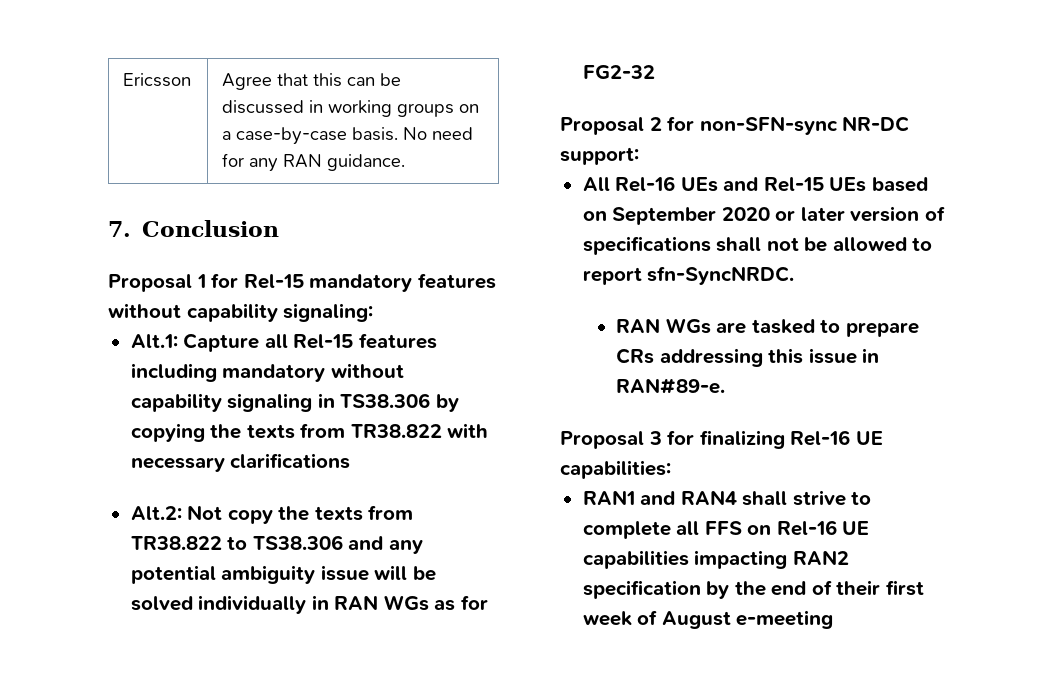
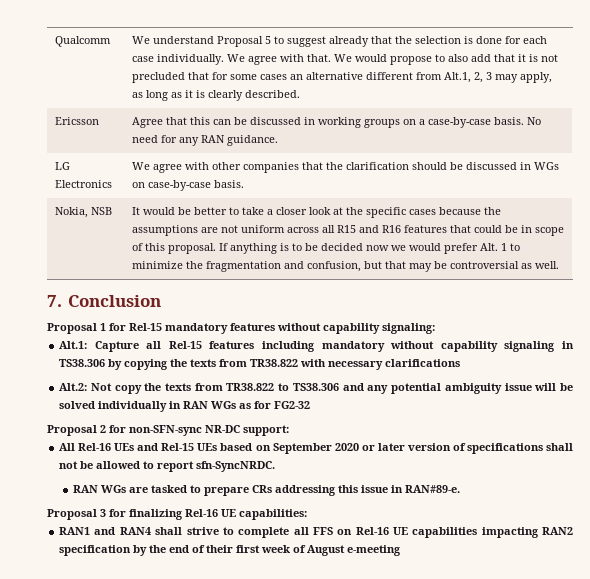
+ Qualcomm | We understand Proposal 5 to suggest already that the selection is done for each case individually. We agree with that. We would propose to also add that it is not precluded that for some cases an alternative different from Alt.1, 2, 3 may apply, as long as it is clearly described.
+ LG Electronics | We agree with other companies that the clarification should be discussed in WGs on case-by-case basis.
+ Nokia, NSB | It would be better to take a closer look at the specific cases because the assumptions are not uniform across all R15 and R16 features that could be in scope of this proposal. If anything is to be decided now we would prefer Alt. 1 to minimize the fragmentation and confusion, but that may be controversial as well.

